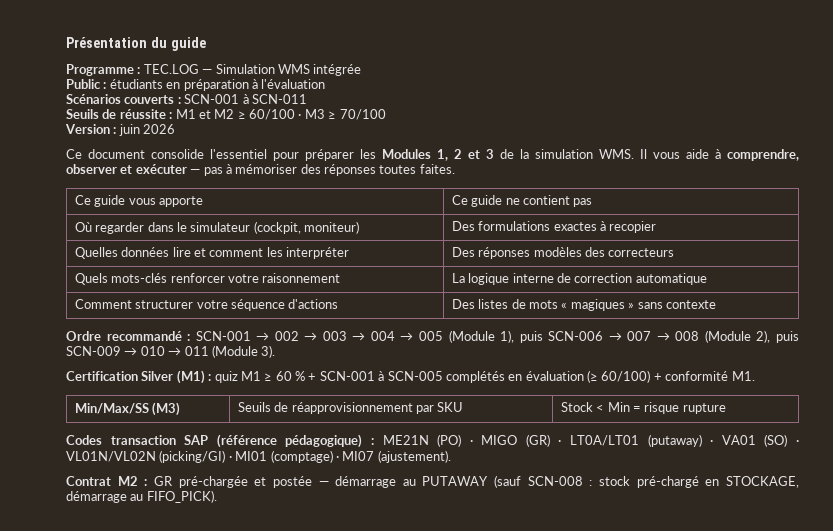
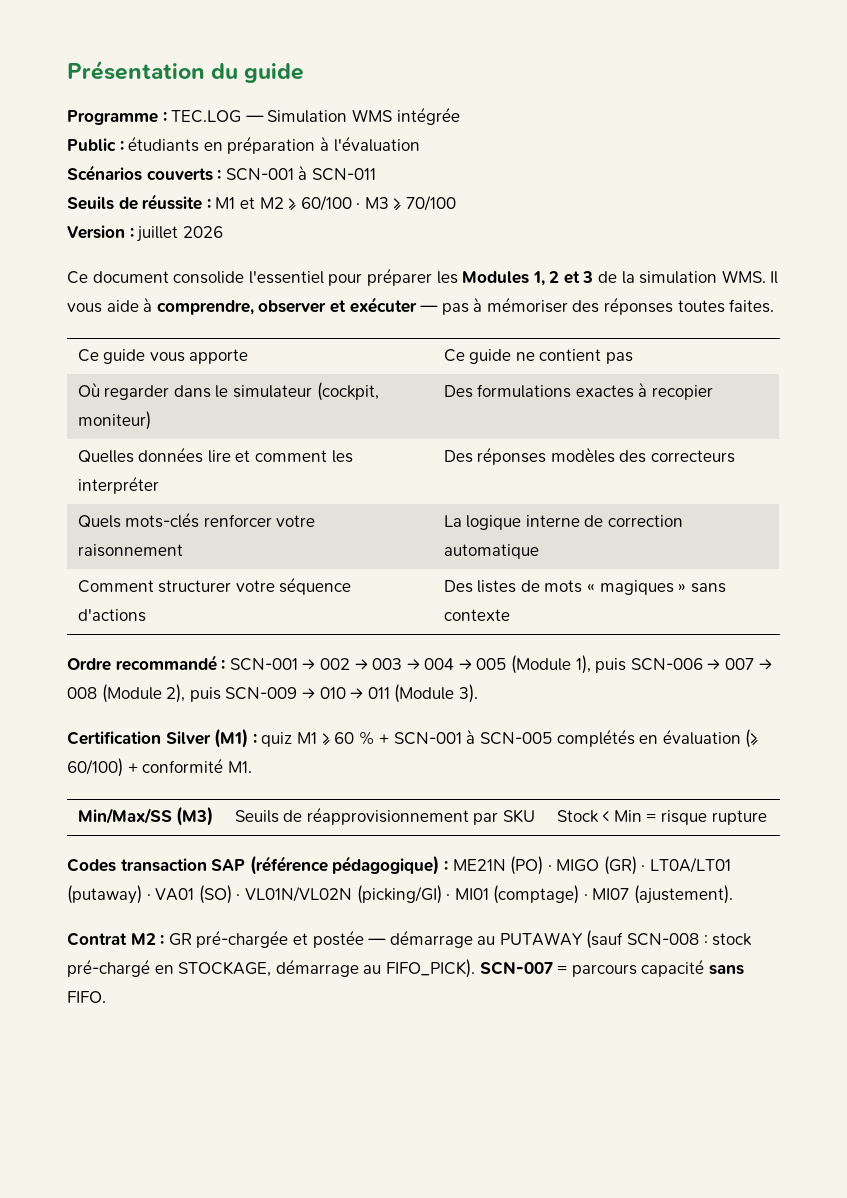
- Version : juin 2026
+ Version : juillet 2026
+ SCN-007 = parcours capacité sans FIFO.

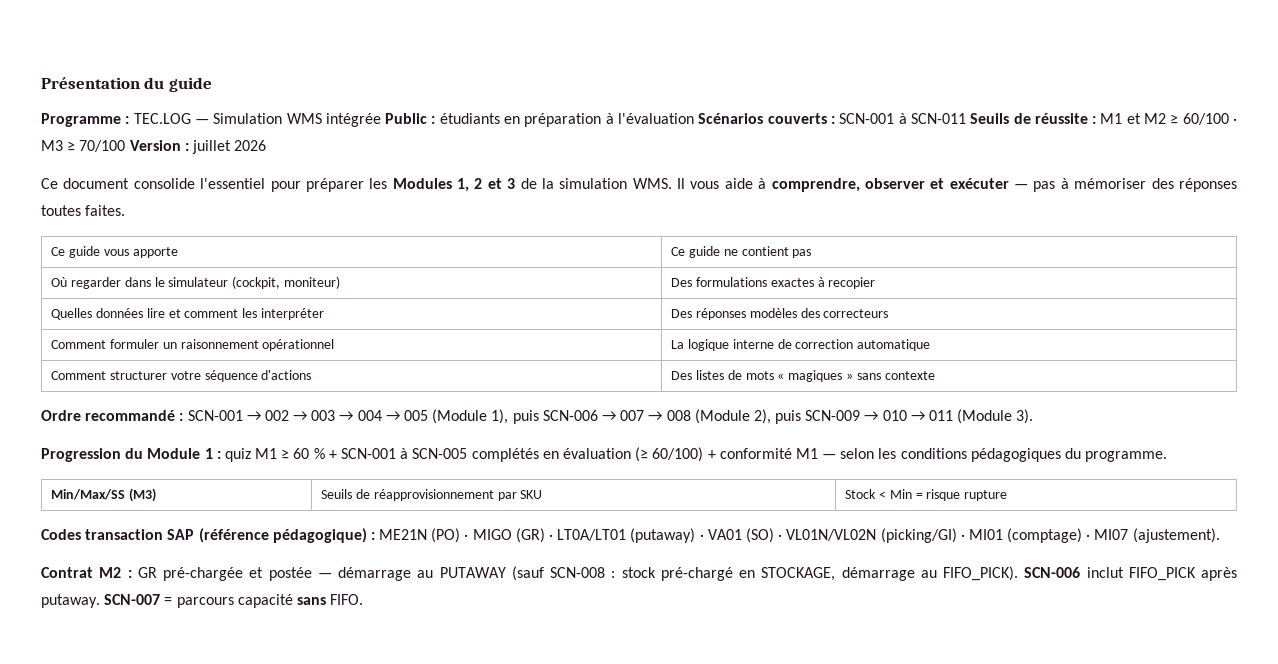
- Programme : TEC.LOG — Simulation WMS intégrée
- Public : étudiants en préparation à l'évaluation
- Scénarios couverts : SCN-001 à SCN-011
- Seuils de réussite : M1 et M2 ≥ 60/100 · M3 ≥ 70/100
- Version : juillet 2026
+ Programme : TEC.LOG — Simulation WMS intégrée Public : étudiants en préparation à l'évaluation Scénarios couverts : SCN-001 à SCN-011 Seuils de réussite : M1 et M2 ≥ 60/100 · M3 ≥ 70/100 Version : juillet 2026
- Quels mots-clés renforcer votre raisonnement | La logique interne de correction automatique
+ Comment formuler un raisonnement opérationnel | La logique interne de correction automatique
- Certification Silver (M1) : quiz M1 ≥ 60 % + SCN-001 à SCN-005 complétés en évaluation (≥ 60/100) + conformité M1.
+ Progression du Module 1 : quiz M1 ≥ 60 % + SCN-001 à SCN-005 complétés en évaluation (≥ 60/100) + conformité M1 — selon les conditions pédagogiques du programme.
+ SCN-006 inclut FIFO_PICK après putaway.

